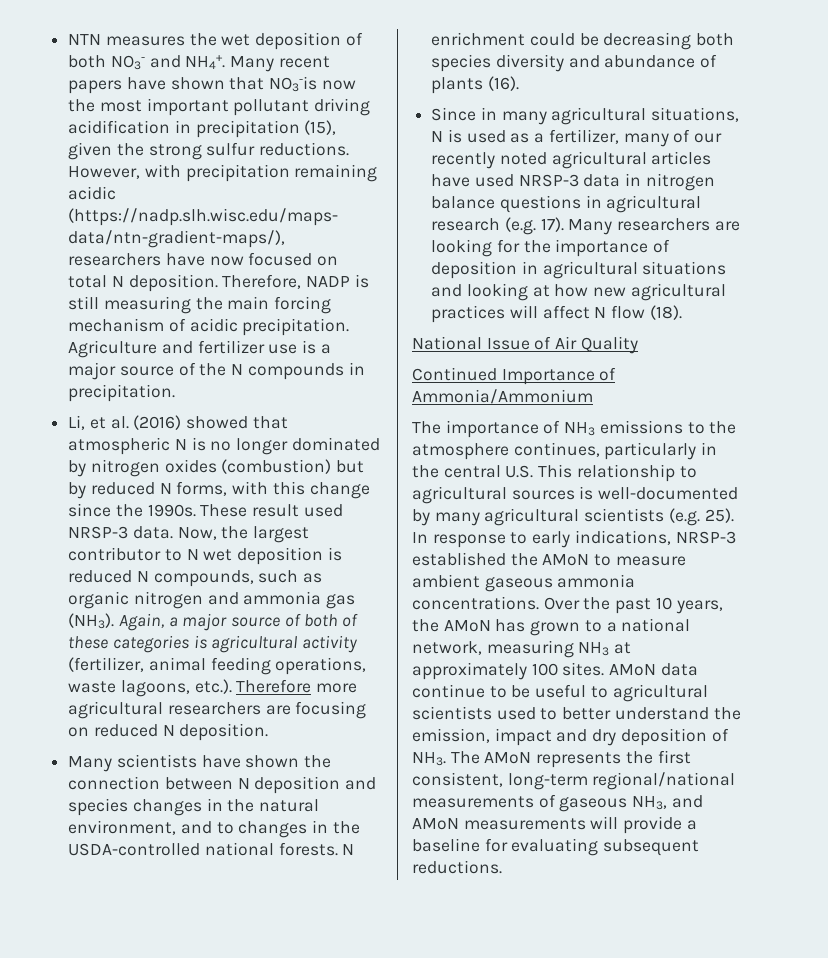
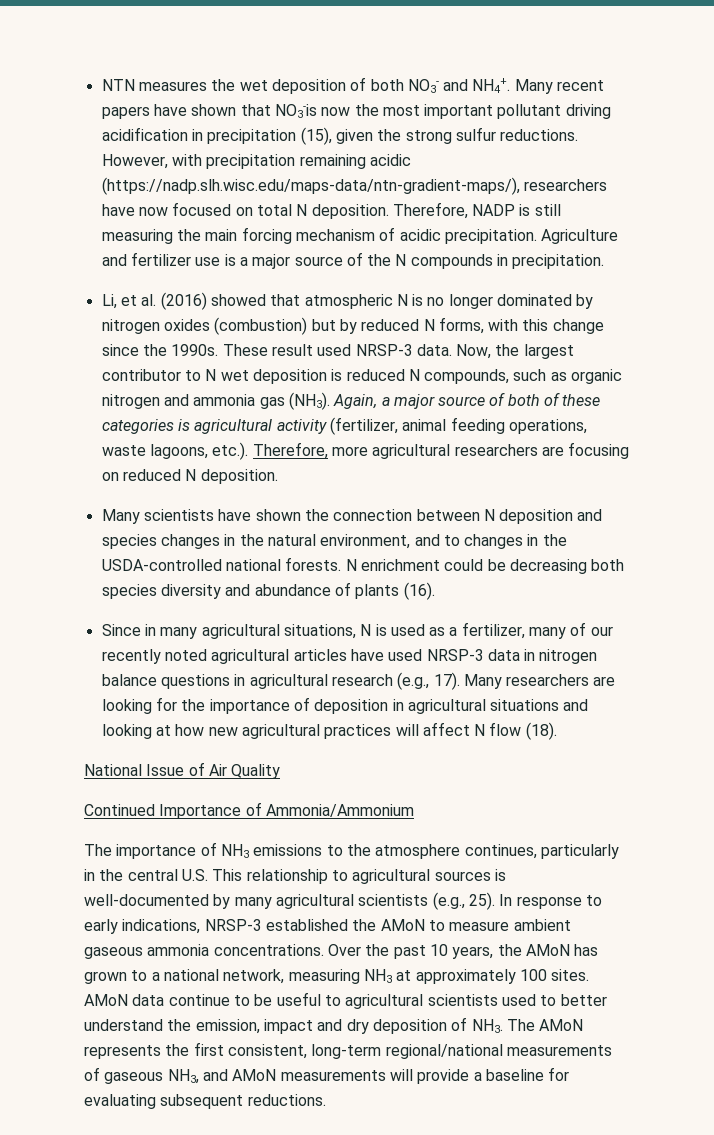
- Again, a major source of both of these categories is agricultural activity (fertilizer, animal feeding operations, waste lagoons, etc.). Therefore more agricultural researchers are focusing on reduced N deposition.
+ Again, a major source of both of these categories is agricultural activity (fertilizer, animal feeding operations, waste lagoons, etc.). Therefore, more agricultural researchers are focusing on reduced N deposition.
- Since in many agricultural situations, N is used as a fertilizer, many of our recently noted agricultural articles have used NRSP-3 data in nitrogen balance questions in agricultural research (e.g. 17).
+ Since in many agricultural situations, N is used as a fertilizer, many of our recently noted agricultural articles have used NRSP-3 data in nitrogen balance questions in agricultural research (e.g., 17).
- The importance of NH3 emissions to the atmosphere continues, particularly in the central U.S. This relationship to agricultural sources is well-documented by many agricultural scientists (e.g. 25).
+ The importance of NH3 emissions to the atmosphere continues, particularly in the central U.S. This relationship to agricultural sources is well-documented by many agricultural scientists (e.g., 25).

